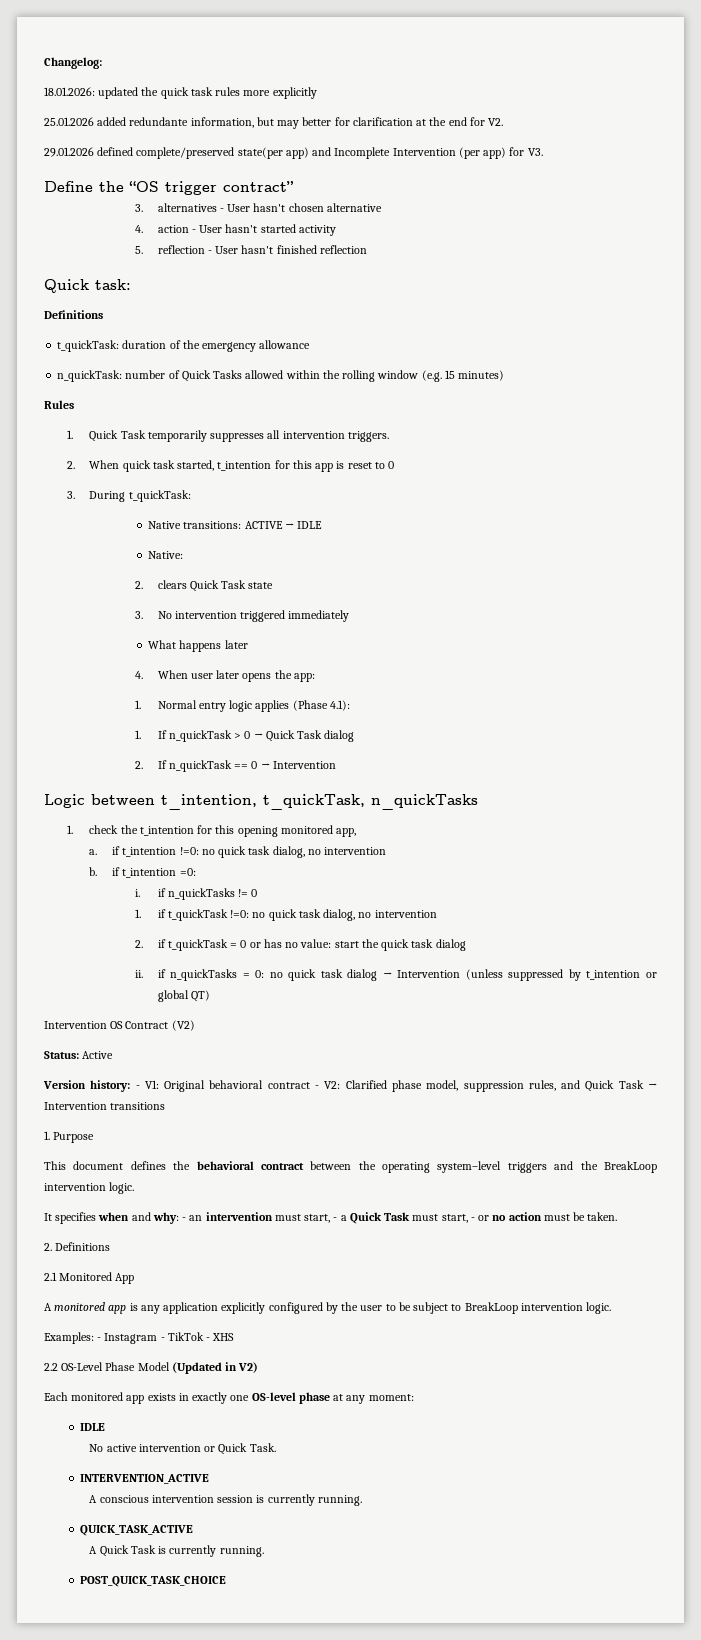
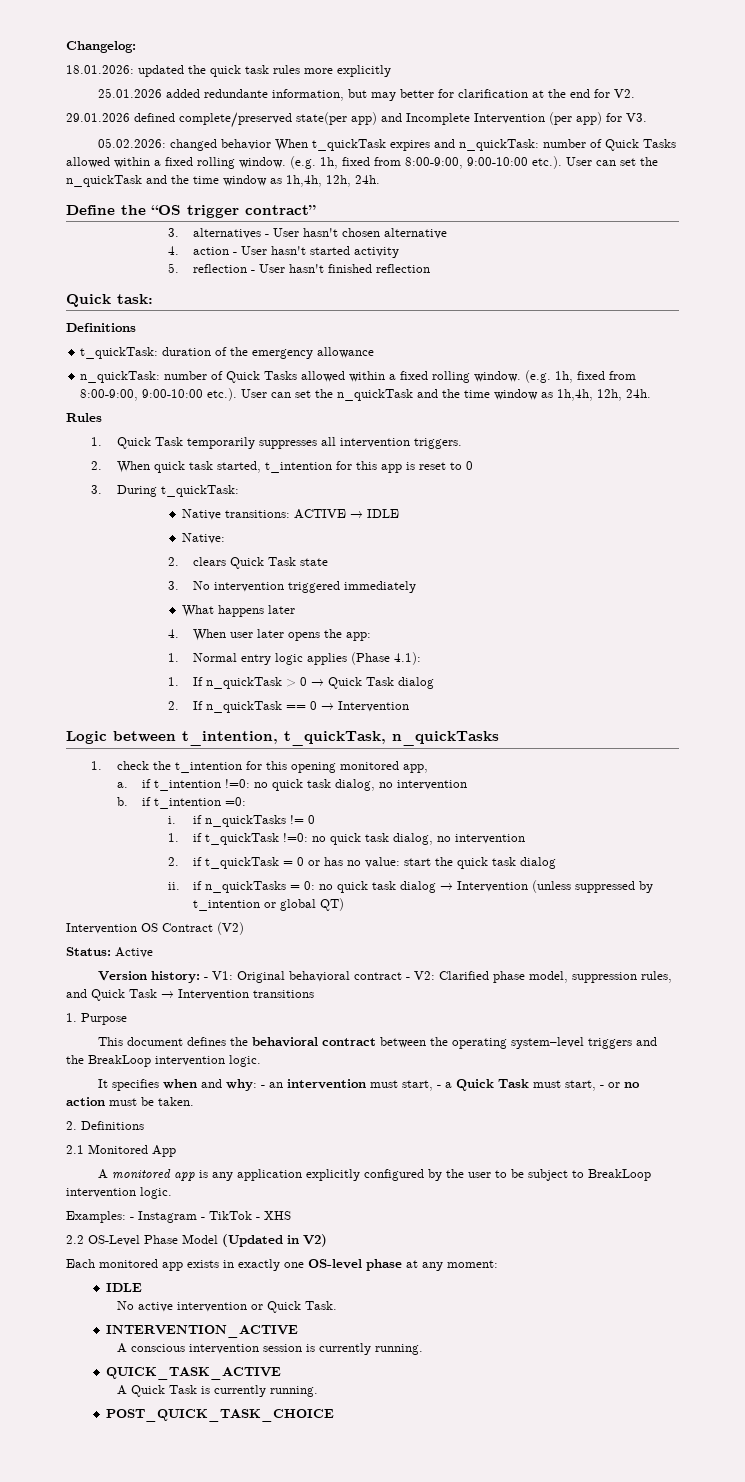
+ 05.02.2026: changed behavior When t_quickTask expires and n_quickTask: number of Quick Tasks allowed within a fixed rolling window. (e.g. 1h, fixed from 8:00-9:00, 9:00-10:00 etc.). User can set the n_quickTask and the time window as 1h,4h, 12h, 24h.
  t_quickTask: duration of the emergency allowance
- n_quickTask: number of Quick Tasks allowed within the rolling window (e.g. 15 minutes)
+ n_quickTask: number of Quick Tasks allowed within a fixed rolling window. (e.g. 1h, fixed from 8:00-9:00, 9:00-10:00 etc.). User can set the n_quickTask and the time window as 1h,4h, 12h, 24h.

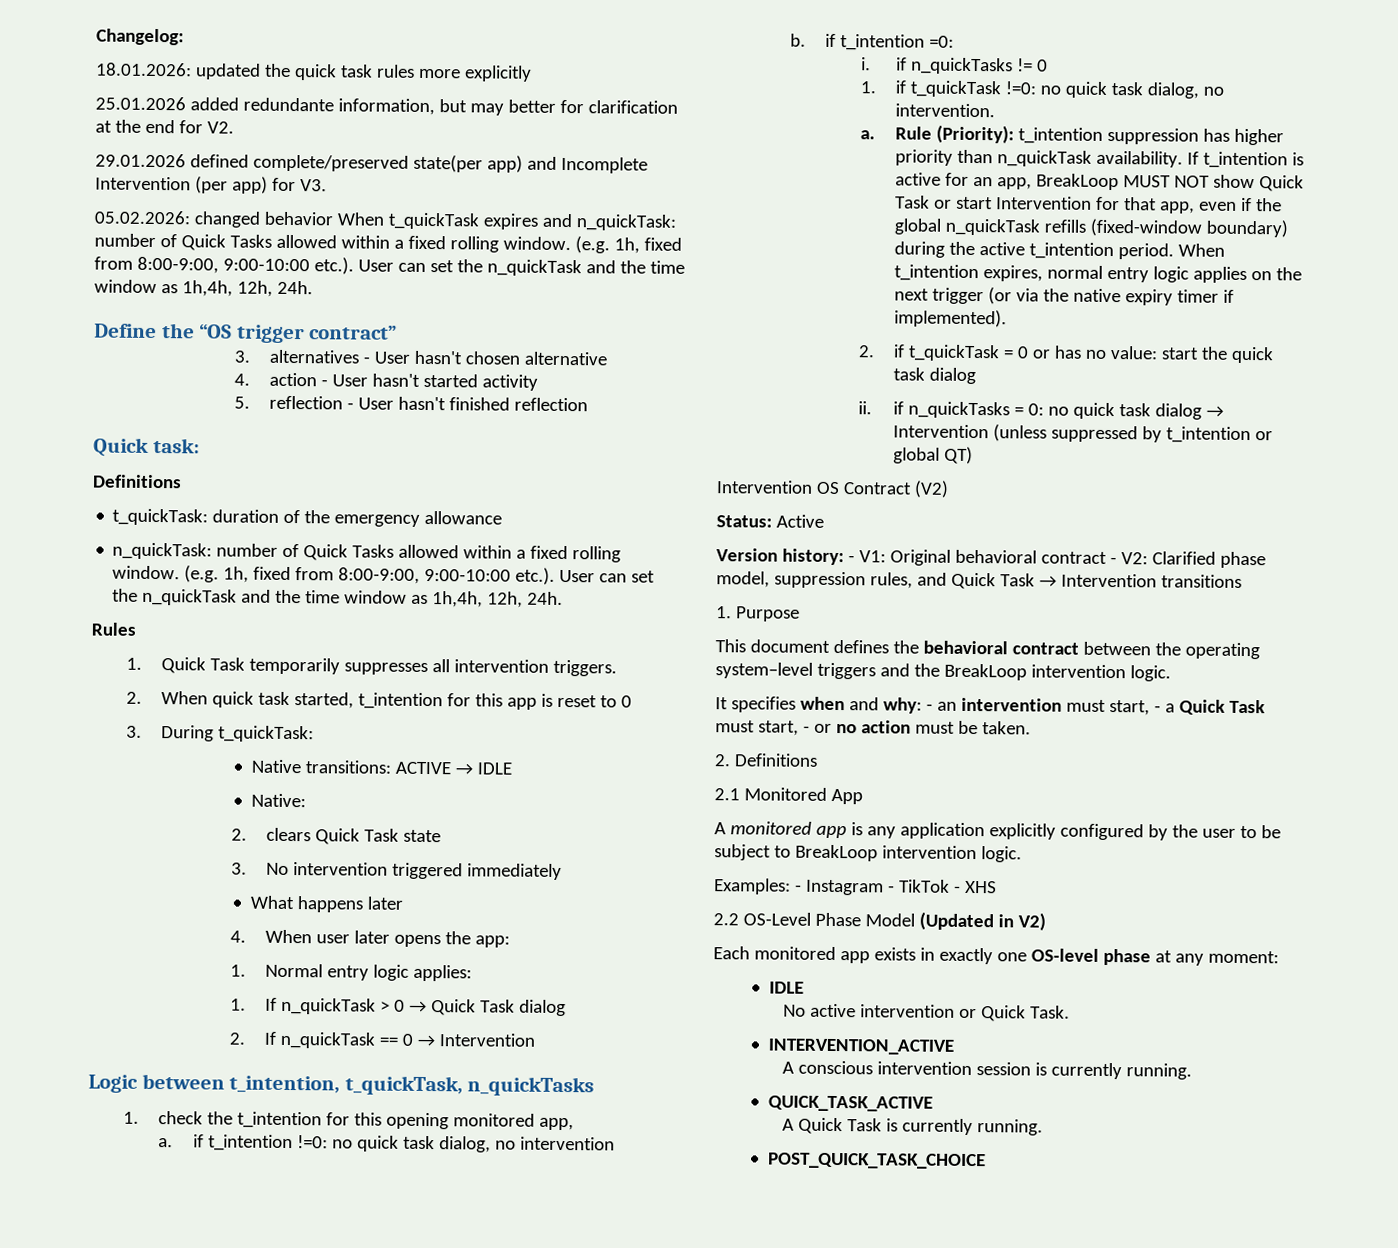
- 1. Normal entry logic applies (Phase 4.1):
+ 1. Normal entry logic applies:
- 1. if t_quickTask !=0: no quick task dialog, no intervention
+ 1. if t_quickTask !=0: no quick task dialog, no intervention.
+ a. Rule (Priority): t_intention suppression has higher priority than n_quickTask availability. If t_intention is active for an app, BreakLoop MUST NOT show Quick Task or start Intervention for that app, even if the global n_quickTask refills (fixed-window boundary) during the active t_intention period. When t_intention expires, normal entry logic applies on the next trigger (or via the native expiry timer if implemented).

